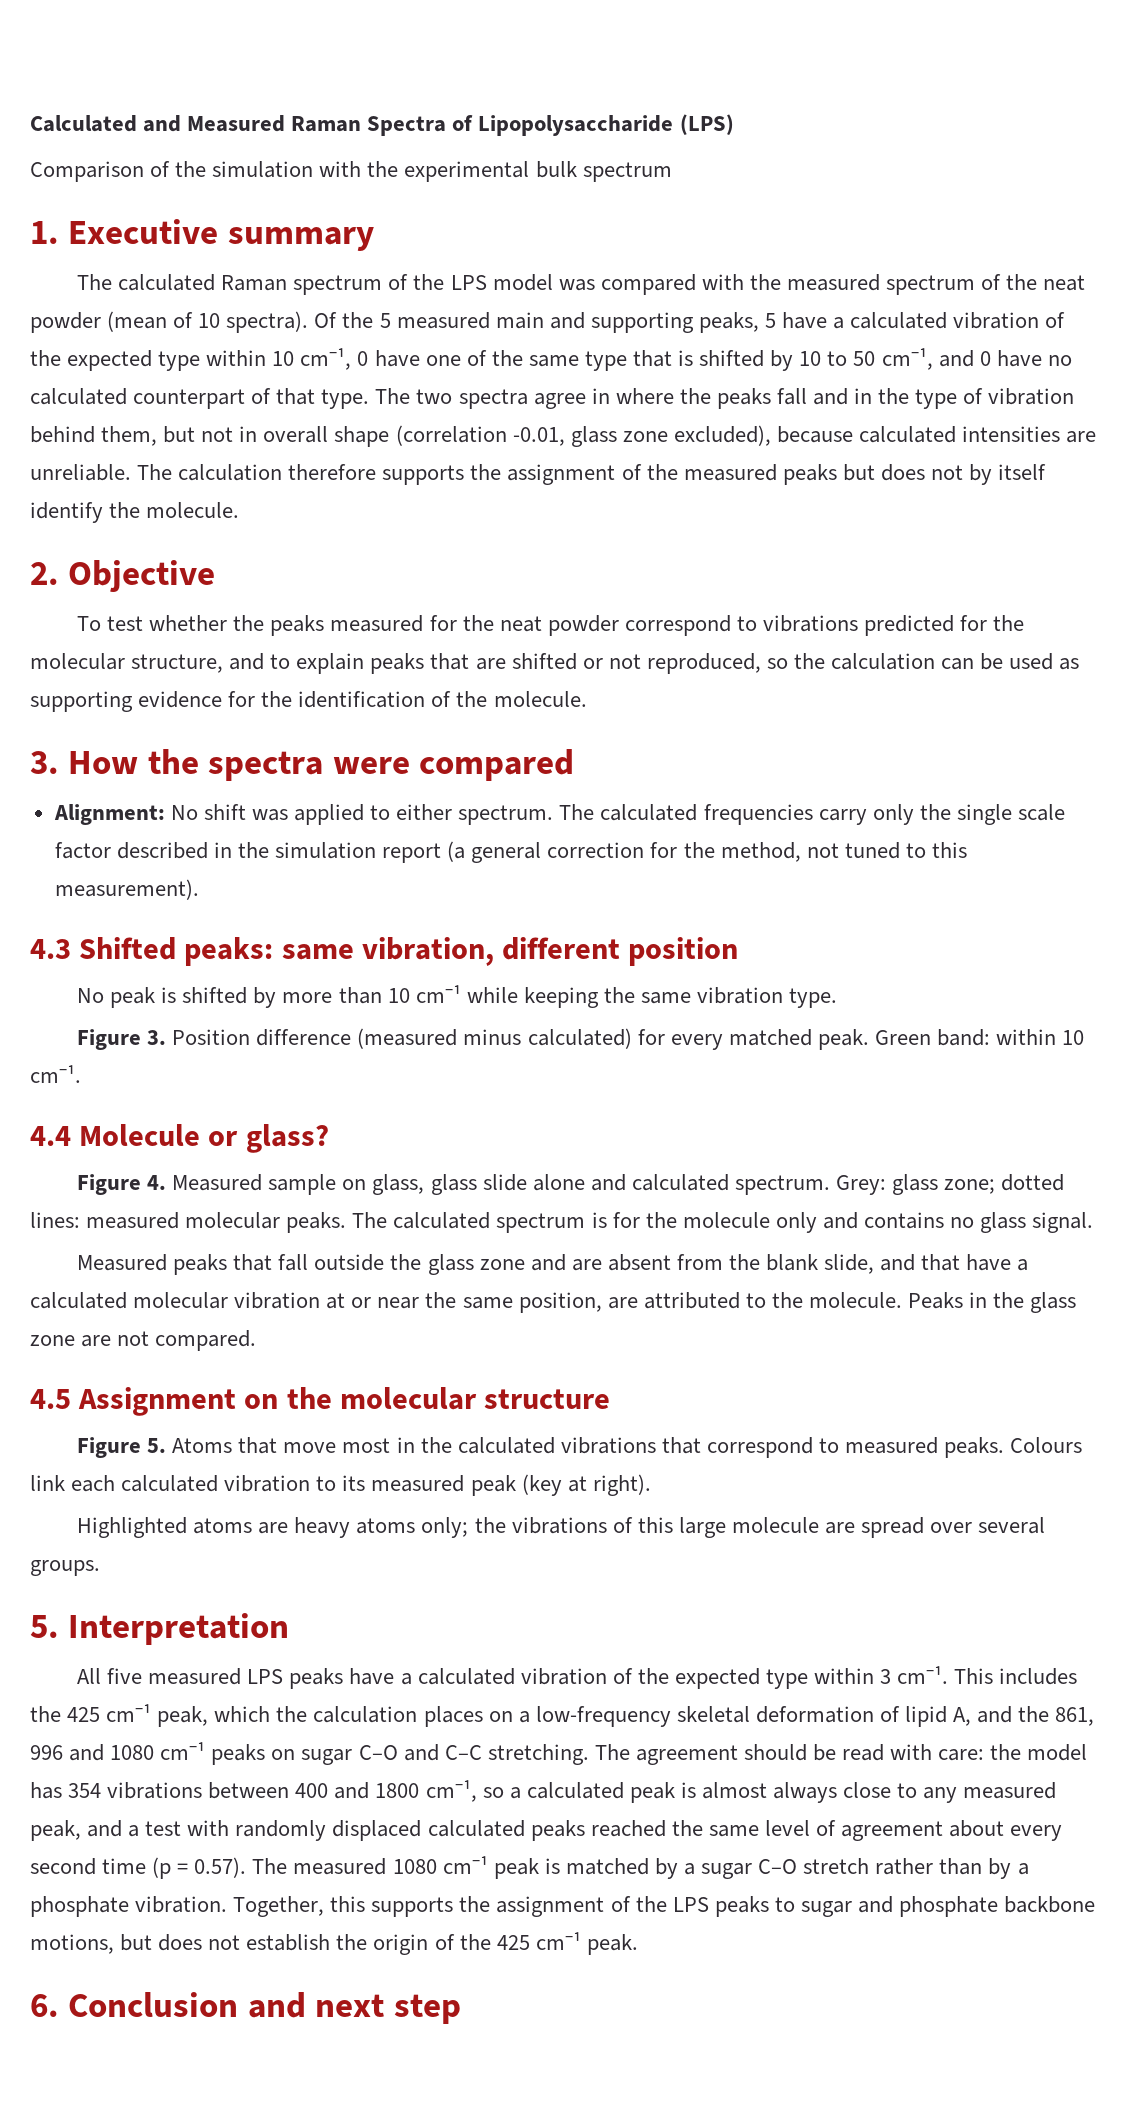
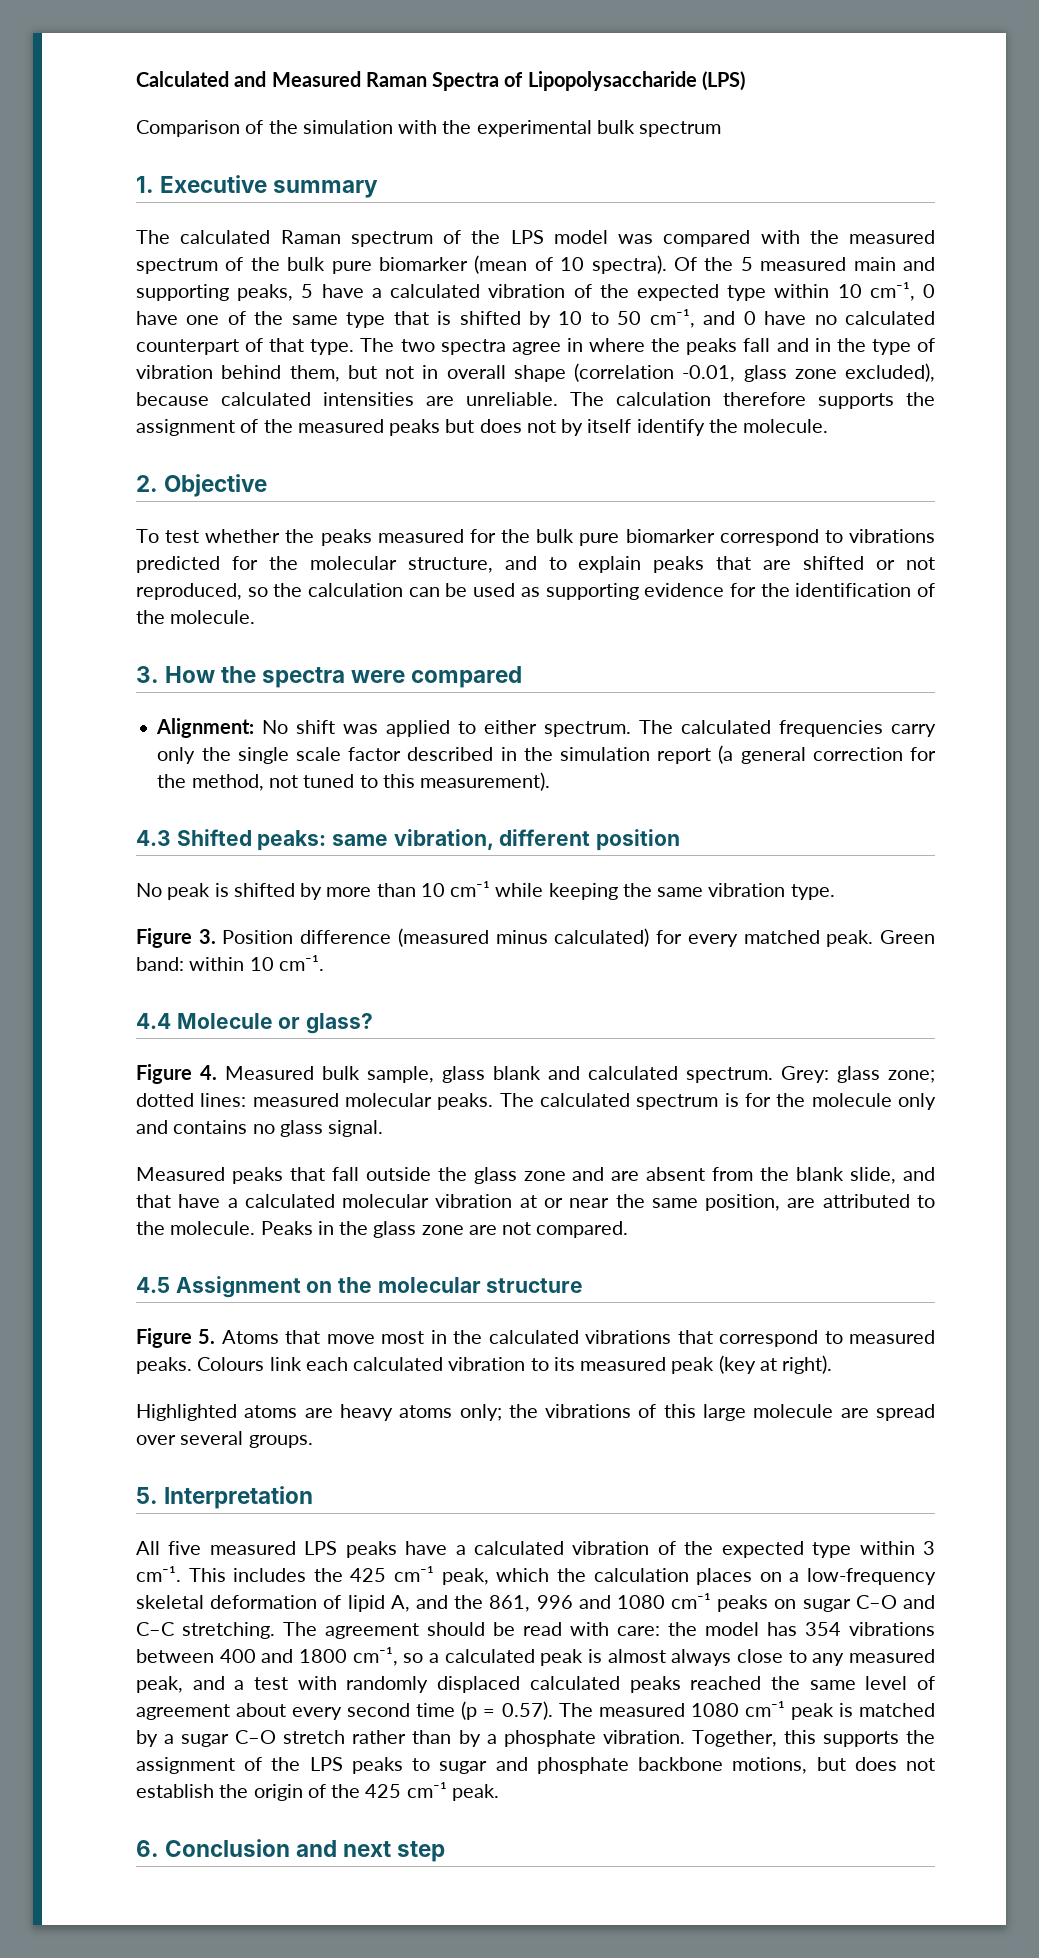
- The calculated Raman spectrum of the LPS model was compared with the measured spectrum of the neat powder (mean of 10 spectra).
+ The calculated Raman spectrum of the LPS model was compared with the measured spectrum of the bulk pure biomarker (mean of 10 spectra).
- To test whether the peaks measured for the neat powder correspond to vibrations predicted for the molecular structure, and to explain peaks that are shifted or not reproduced, so the calculation can be used as supporting evidence for the identification of the molecule.
+ To test whether the peaks measured for the bulk pure biomarker correspond to vibrations predicted for the molecular structure, and to explain peaks that are shifted or not reproduced, so the calculation can be used as supporting evidence for the identification of the molecule.
- Figure 4. Measured sample on glass, glass slide alone and calculated spectrum.
+ Figure 4. Measured bulk sample, glass blank and calculated spectrum.

